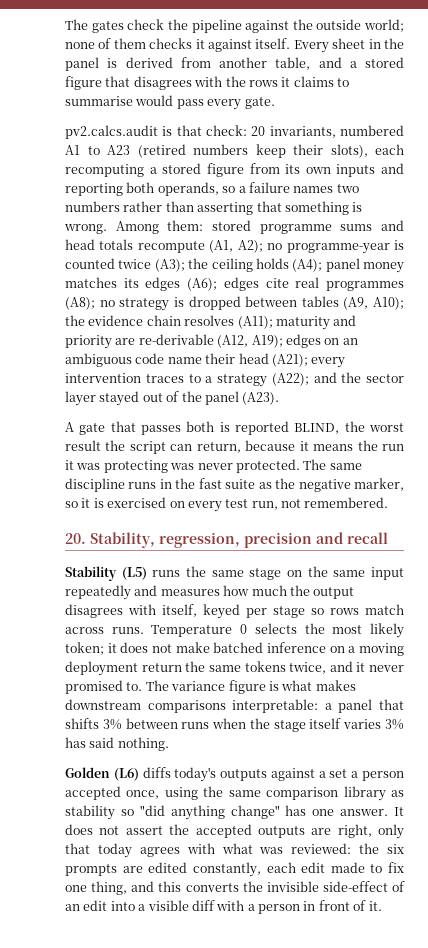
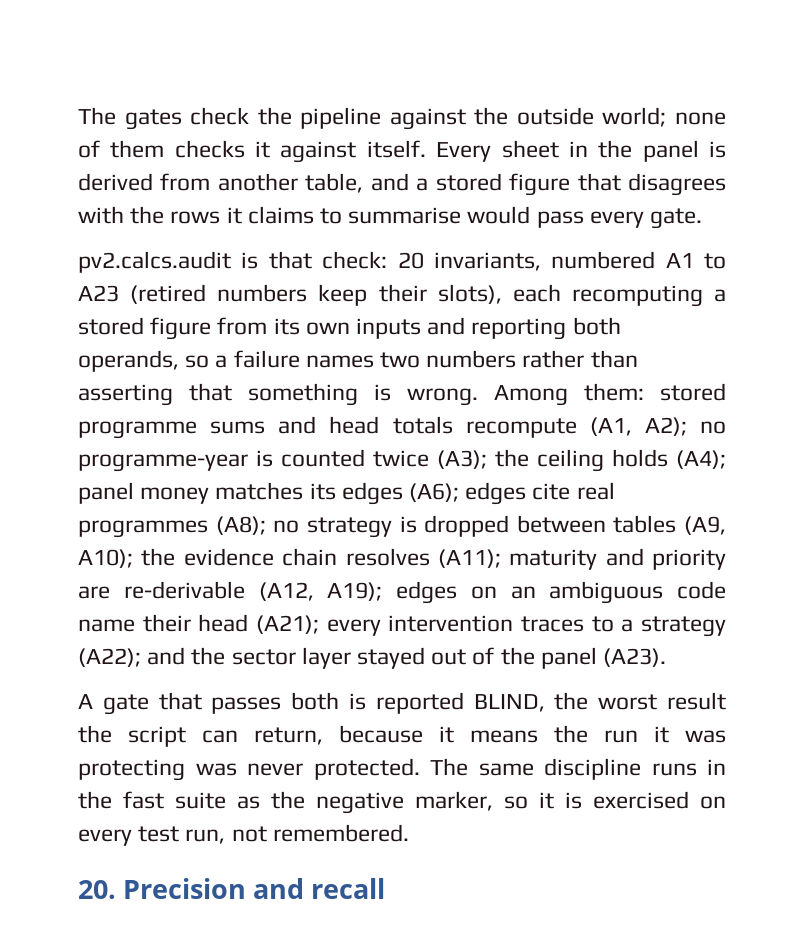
- 20. Stability, regression, precision and recall
+ 20. Precision and recall
- Stability (L5) runs the same stage on the same input repeatedly and measures how much the output disagrees with itself, keyed per stage so rows match across runs. Temperature 0 selects the most likely token; it does not make batched inference on a moving deployment return the same tokens twice, and it never promised to. The variance figure is what makes downstream comparisons interpretable: a panel that shifts 3% between runs when the stage itself varies 3% has said nothing.
- Golden (L6) diffs today's outputs against a set a person accepted once, using the same comparison library as stability so "did anything change" has one answer. It does not assert the accepted outputs are right, only that today agrees with what was reviewed: the six prompts are edited constantly, each edit made to fix one thing, and this converts the invisible side-effect of an edit into a visible diff with a person in front of it.

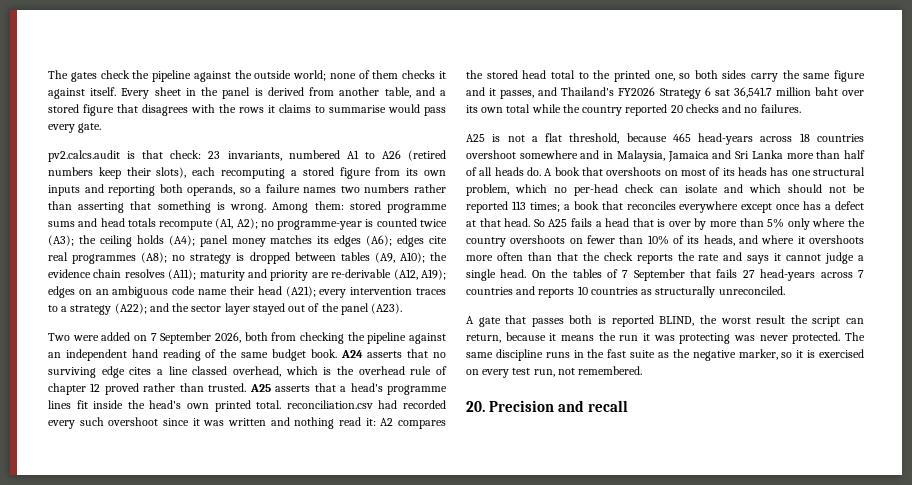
- pv2.calcs.audit is that check: 20 invariants, numbered A1 to A23 (retired numbers keep their slots), each recomputing a stored figure from its own inputs and reporting both operands, so a failure names two numbers rather than asserting that something is wrong.
+ pv2.calcs.audit is that check: 23 invariants, numbered A1 to A26 (retired numbers keep their slots), each recomputing a stored figure from its own inputs and reporting both operands, so a failure names two numbers rather than asserting that something is wrong.
+ Two were added on 7 September 2026, both from checking the pipeline against an independent hand reading of the same budget book. A24 asserts that no surviving edge cites a line classed overhead, which is the overhead rule of chapter 12 proved rather than trusted. A25 asserts that a head's programme lines fit inside the head's own printed total. reconciliation.csv had recorded every such overshoot since it was written and nothing read it: A2 compares the stored head total to the printed one, so both sides carry the same figure and it passes, and Thailand's FY2026 Strategy 6 sat 36,541.7 million baht over its own total while the country reported 20 checks and no failures.
+ A25 is not a flat threshold, because 465 head-years across 18 countries overshoot somewhere and in Malaysia, Jamaica and Sri Lanka more than half of all heads do. A book that overshoots on most of its heads has one structural problem, which no per-head check can isolate and which should not be reported 113 times; a book that reconciles everywhere except once has a defect at that head. So A25 fails a head that is over by more than 5% only where the country overshoots on fewer than 10% of its heads, and where it overshoots more often than that the check reports the rate and says it cannot judge a single head. On the tables of 7 September that fails 27 head-years across 7 countries and reports 10 countries as structurally unreconciled.

